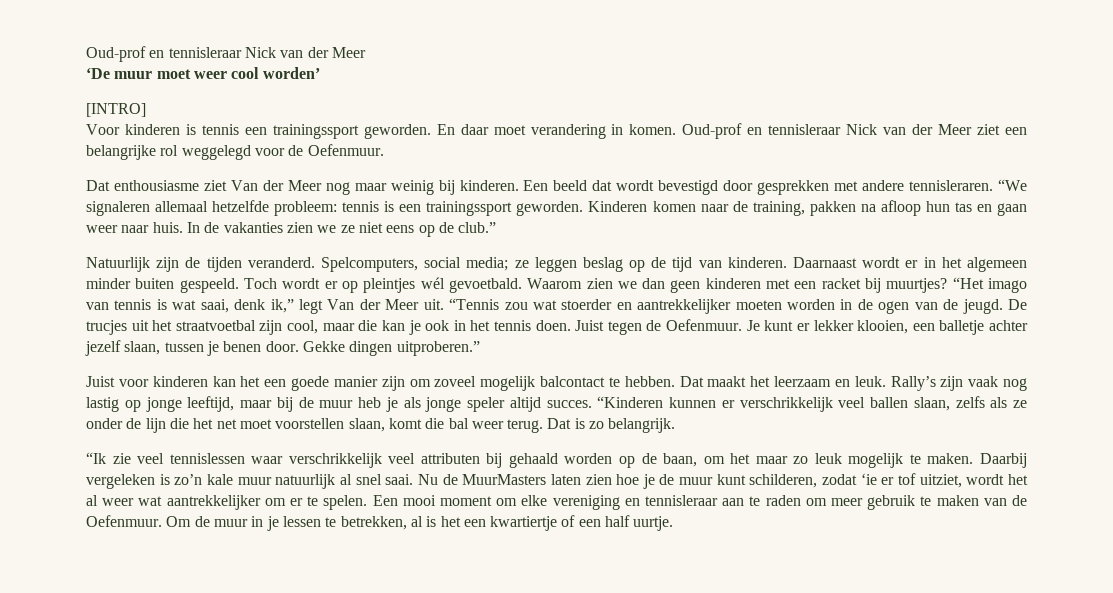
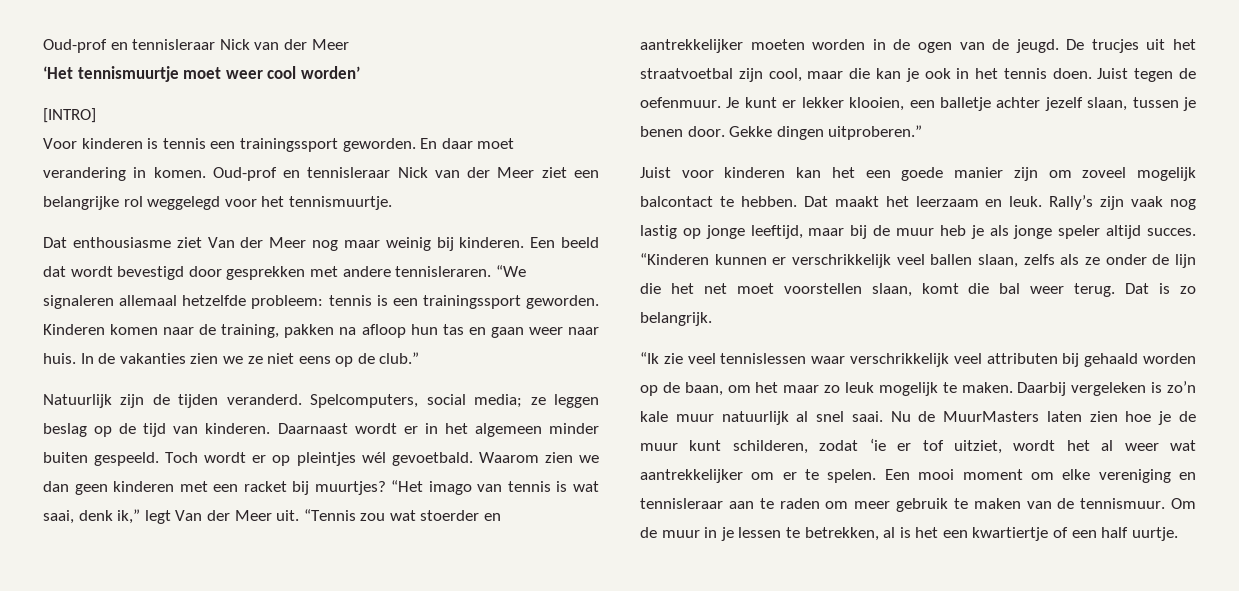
- ‘De muur moet weer cool worden’
+ ‘Het tennismuurtje moet weer cool worden’
- Oud-prof en tennisleraar Nick van der Meer ziet een belangrijke rol weggelegd voor de Oefenmuur.
+ Oud-prof en tennisleraar Nick van der Meer ziet een belangrijke rol weggelegd voor het tennismuurtje.
- Juist tegen de Oefenmuur.
+ Juist tegen de oefenmuur.
- Een mooi moment om elke vereniging en tennisleraar aan te raden om meer gebruik te maken van de Oefenmuur.
+ Een mooi moment om elke vereniging en tennisleraar aan te raden om meer gebruik te maken van de tennismuur.

